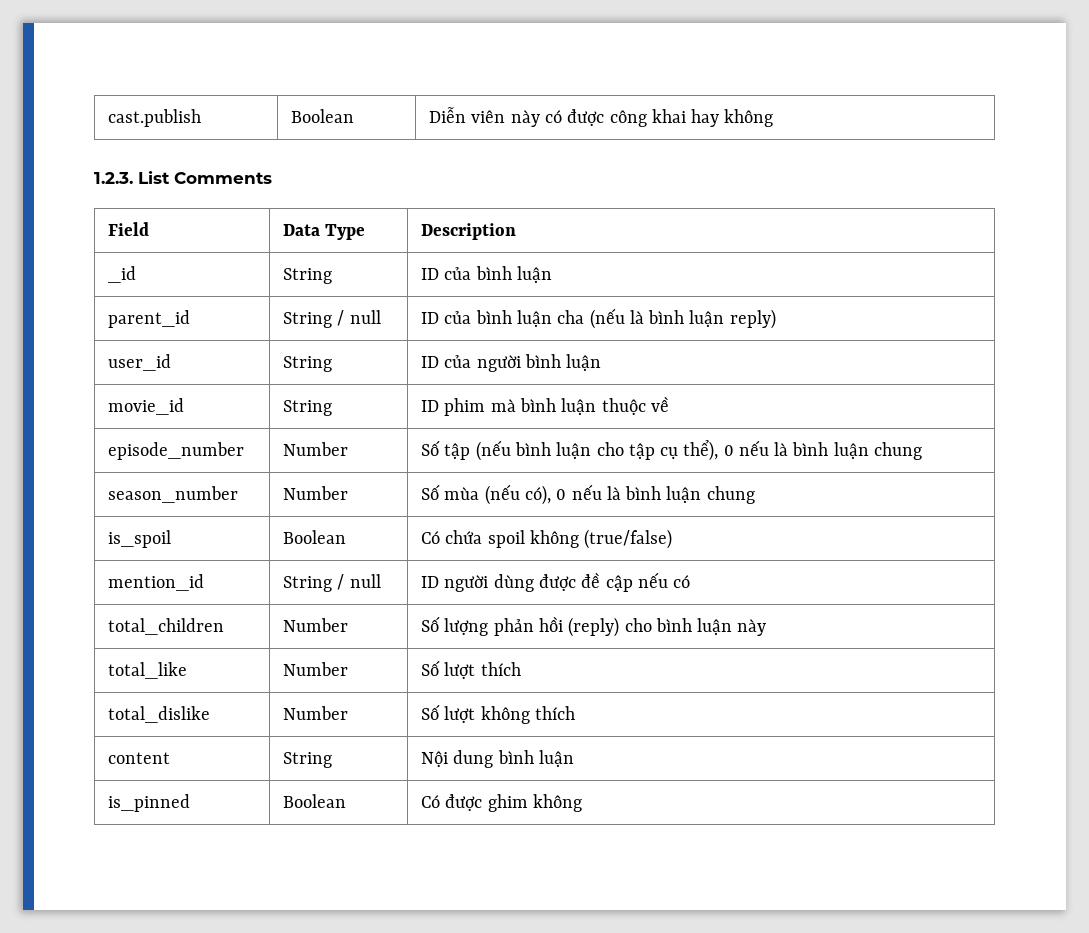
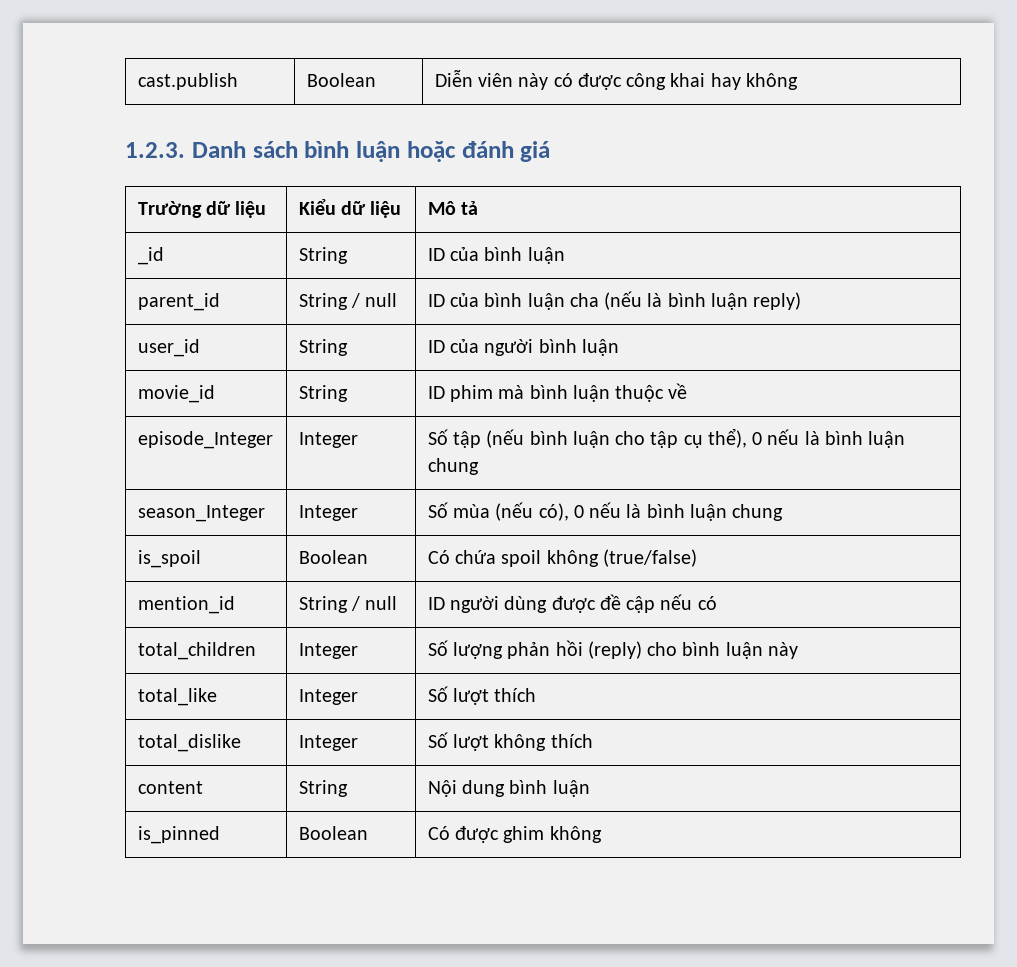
- 1.2.3. List Comments
- Field | Data Type | Description
+ 1.2.3. Danh sách bình luận hoặc đánh giá
+ Trường dữ liệu | Kiểu dữ liệu | Mô tả
- episode_number | Number | Số tập (nếu bình luận cho tập cụ thể), 0 nếu là bình luận chung
+ episode_Integer | Integer | Số tập (nếu bình luận cho tập cụ thể), 0 nếu là bình luận chung
- season_number | Number | Số mùa (nếu có), 0 nếu là bình luận chung
+ season_Integer | Integer | Số mùa (nếu có), 0 nếu là bình luận chung
- total_children | Number | Số lượng phản hồi (reply) cho bình luận này
+ total_children | Integer | Số lượng phản hồi (reply) cho bình luận này
- total_like | Number | Số lượt thích
+ total_like | Integer | Số lượt thích
- total_dislike | Number | Số lượt không thích
+ total_dislike | Integer | Số lượt không thích

